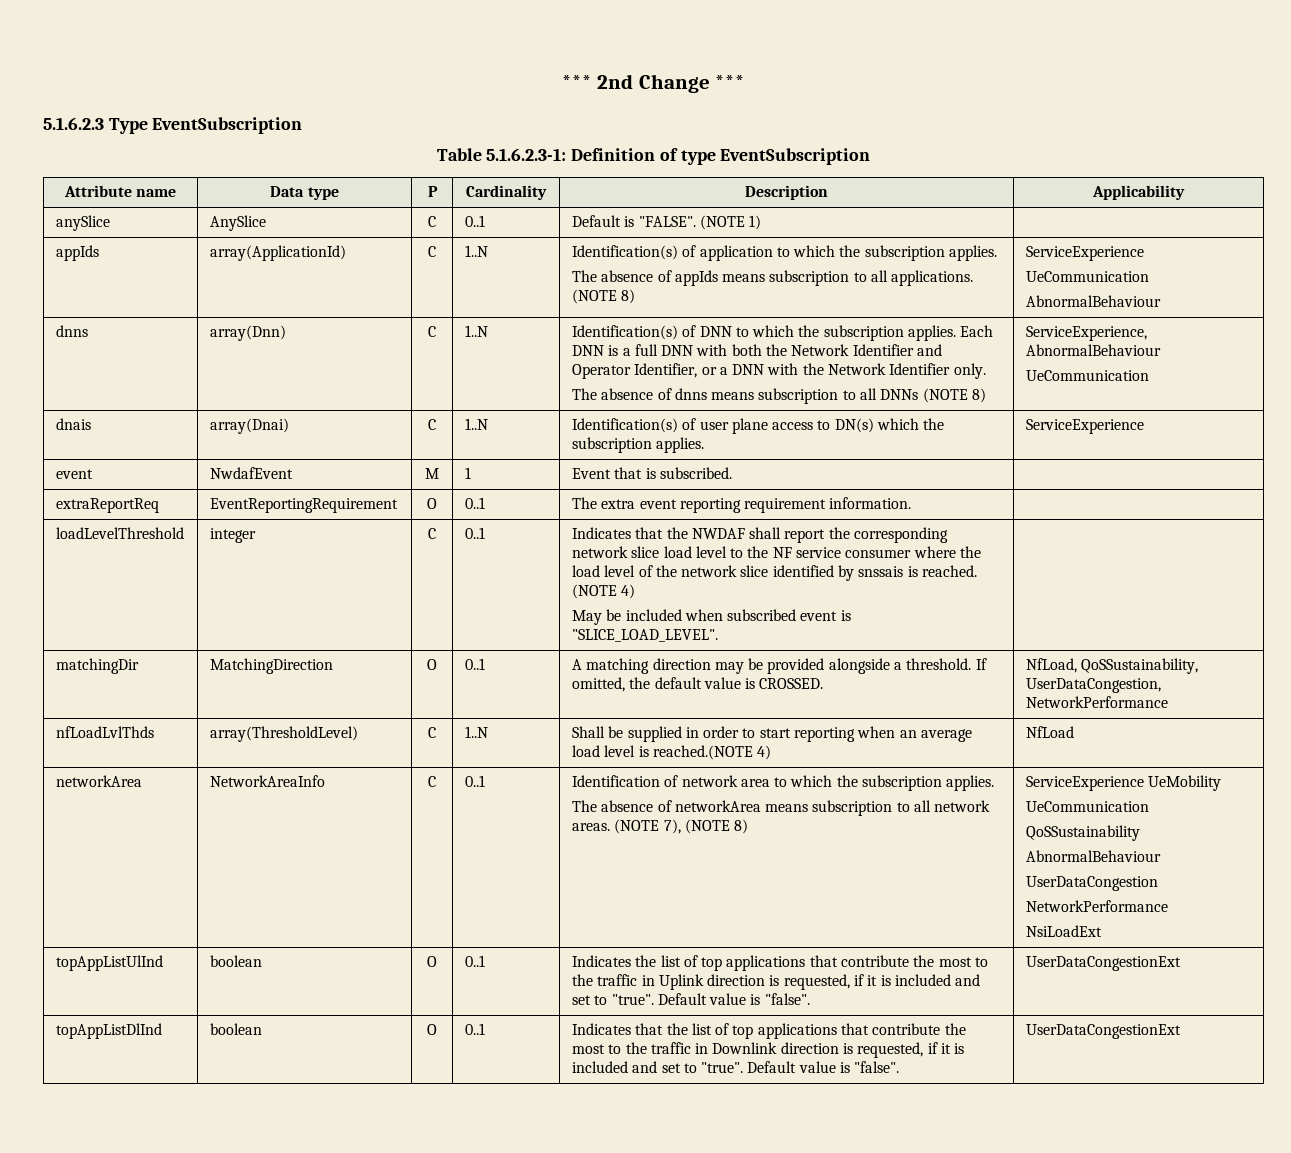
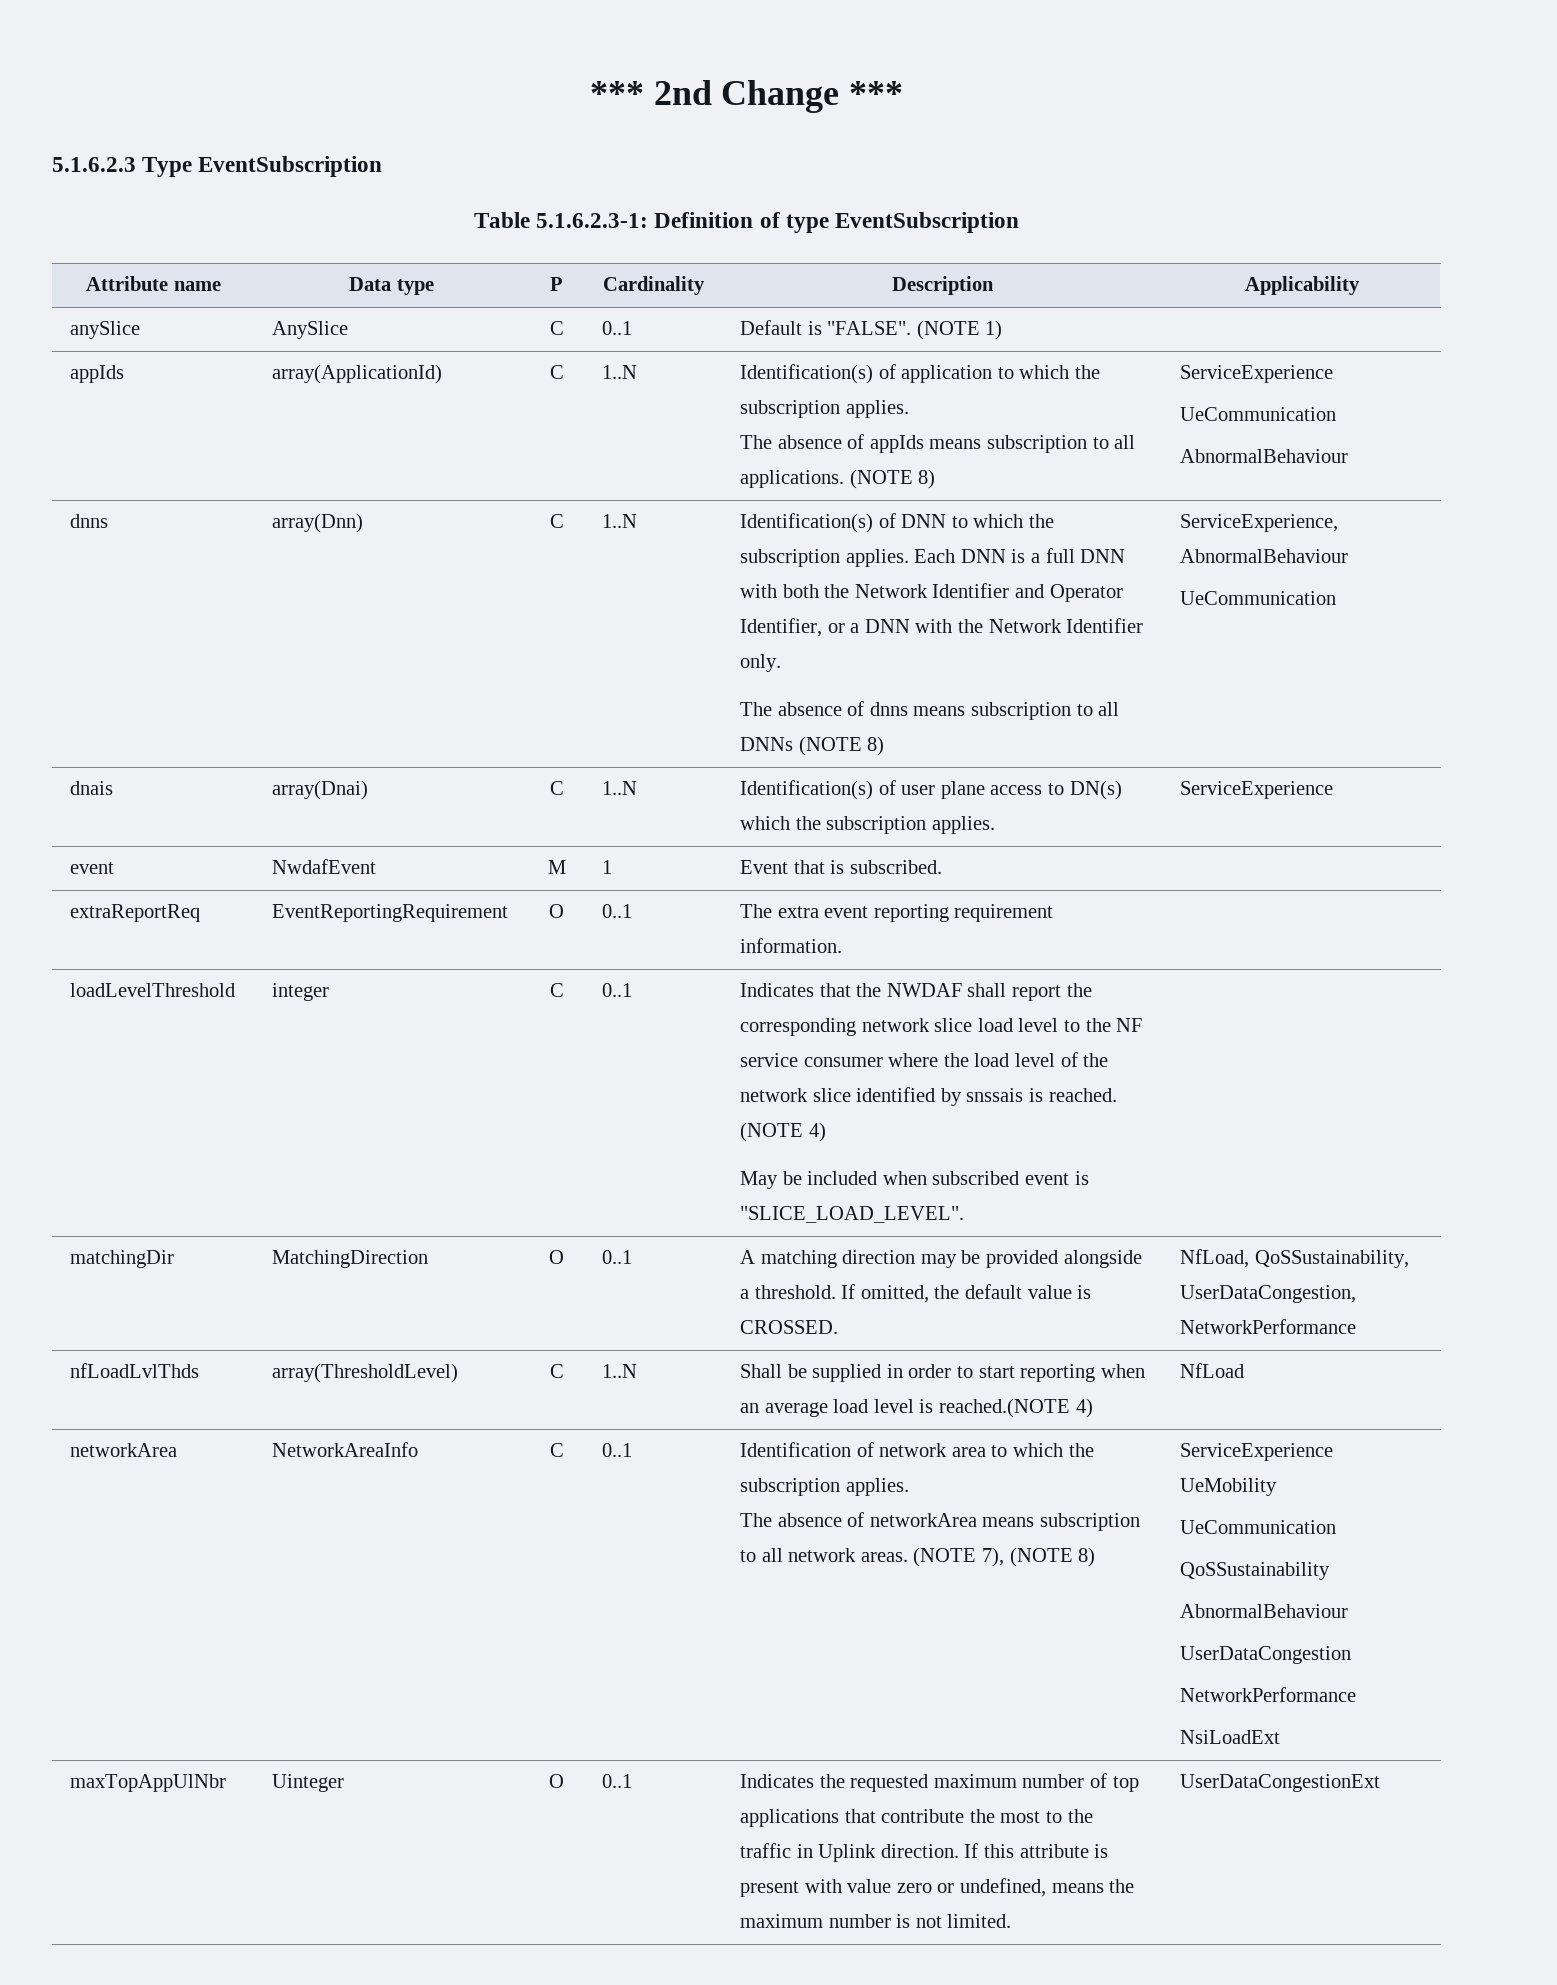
- topAppListUlInd | boolean | O | 0..1 | Indicates the list of top applications that contribute the most to the traffic in Uplink direction is requested, if it is included and set to "true". Default value is "false". | UserDataCongestionExt
- topAppListDlInd | boolean | O | 0..1 | Indicates that the list of top applications that contribute the most to the traffic in Downlink direction is requested, if it is included and set to "true". Default value is "false". | UserDataCongestionExt
+ maxTopAppUlNbr | Uinteger | O | 0..1 | Indicates the requested maximum number of top applications that contribute the most to the traffic in Uplink direction. If this attribute is present with value zero or undefined, means the maximum number is not limited. | UserDataCongestionExt

